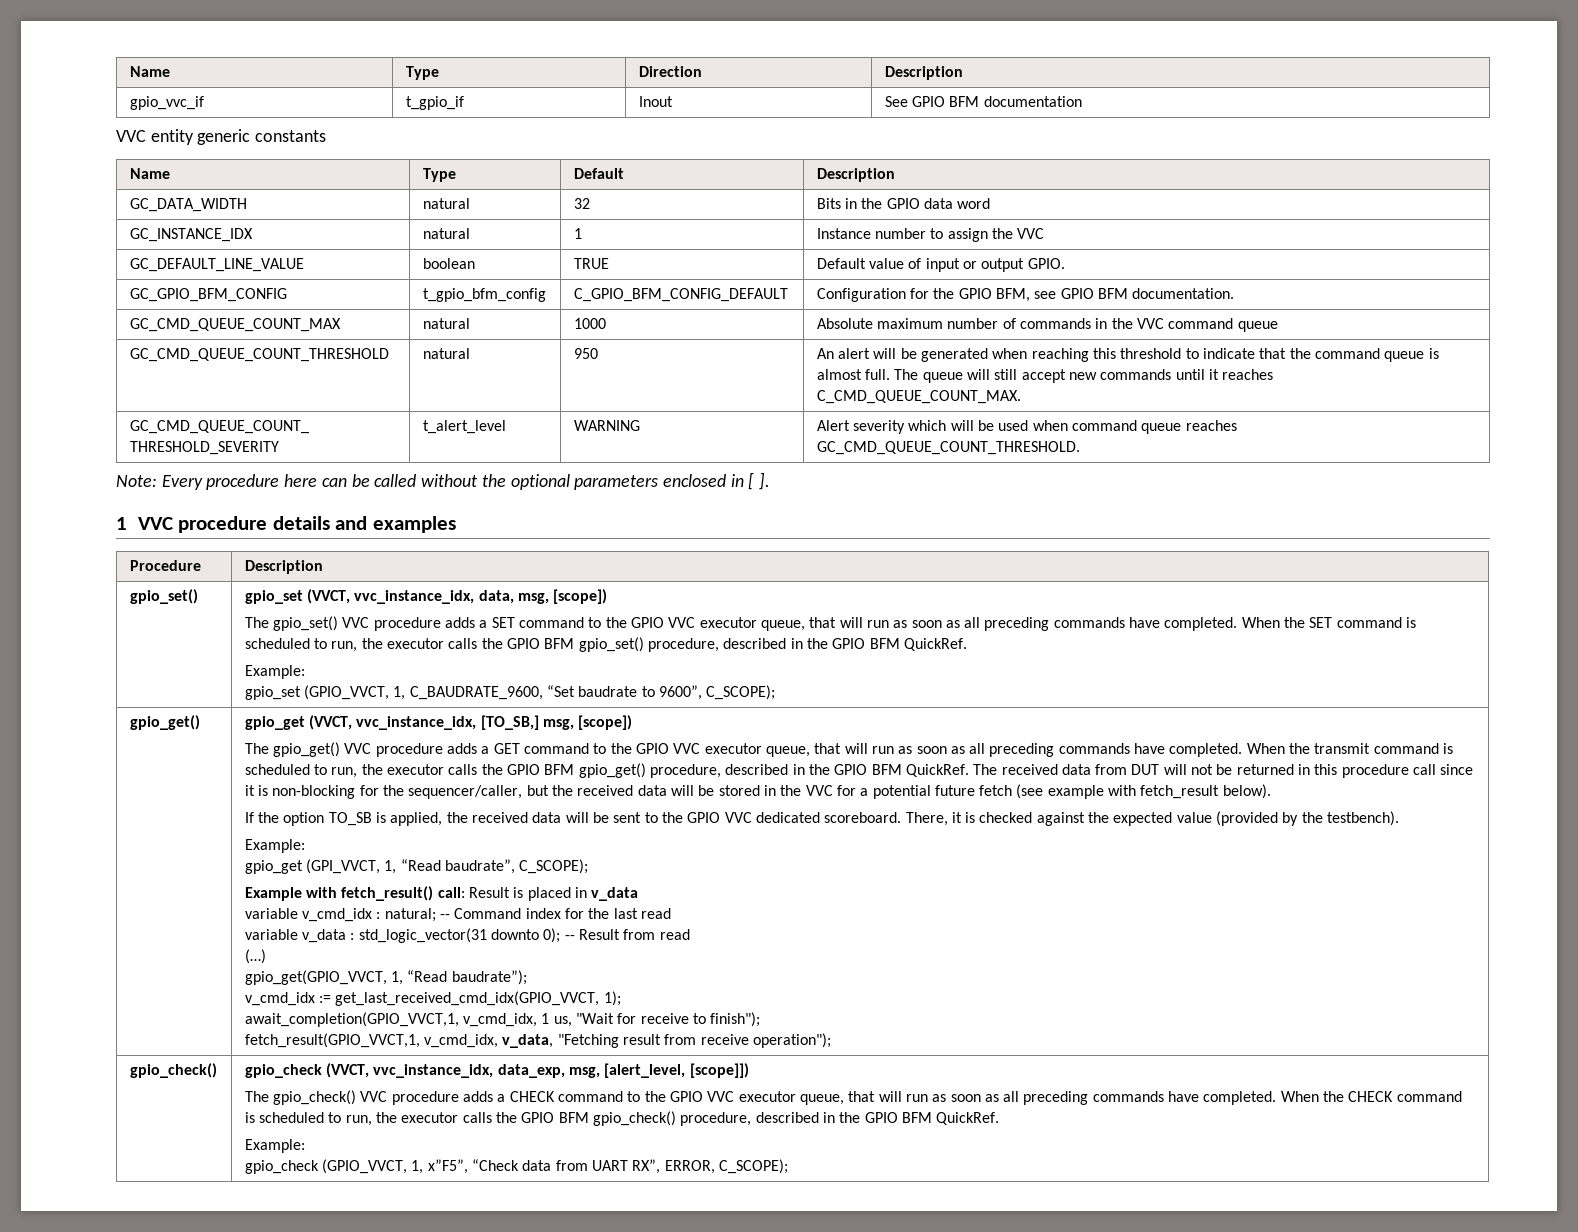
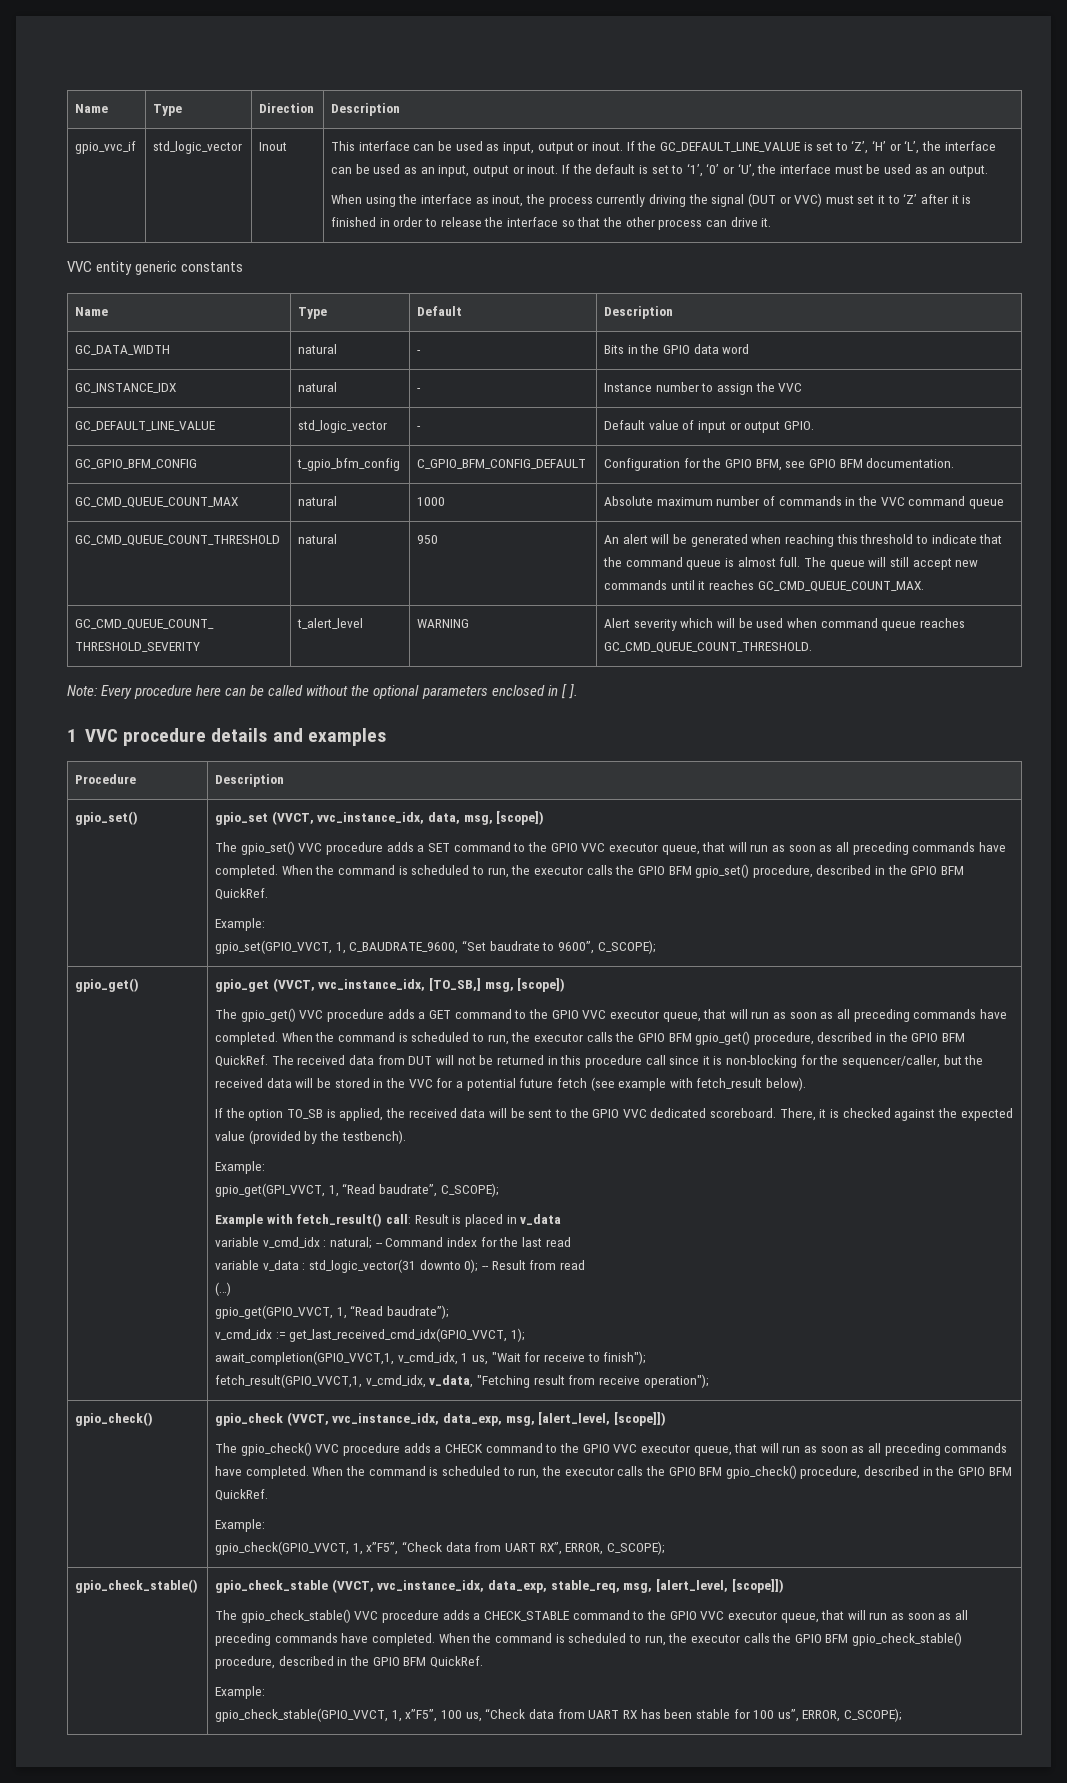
- gpio_vvc_if | t_gpio_if
+ gpio_vvc_if | std_logic_vector
- See GPIO BFM documentation
+ This interface can be used as input, output or inout. If the GC_DEFAULT_LINE_VALUE is set to ‘Z’, ‘H’ or ‘L’, the interface can be used as an input, output or inout. If the default is set to ‘1’, ‘0’ or ‘U’, the interface must be used as an output.
+ When using the interface as inout, the process currently driving the signal (DUT or VVC) must set it to ‘Z’ after it is finished in order to release the interface so that the other process can drive it.
- GC_DATA_WIDTH | natural | 32 | Bits in the GPIO data word
+ GC_DATA_WIDTH | natural | - | Bits in the GPIO data word
- GC_INSTANCE_IDX | natural | 1 | Instance number to assign the VVC
+ GC_INSTANCE_IDX | natural | - | Instance number to assign the VVC
- GC_DEFAULT_LINE_VALUE | boolean | TRUE | Default value of input or output GPIO.
+ GC_DEFAULT_LINE_VALUE | std_logic_vector | - | Default value of input or output GPIO.
- GC_CMD_QUEUE_COUNT_THRESHOLD | natural | 950 | An alert will be generated when reaching this threshold to indicate that the command queue is almost full. The queue will still accept new commands until it reaches C_CMD_QUEUE_COUNT_MAX.
+ GC_CMD_QUEUE_COUNT_THRESHOLD | natural | 950 | An alert will be generated when reaching this threshold to indicate that the command queue is almost full. The queue will still accept new commands until it reaches GC_CMD_QUEUE_COUNT_MAX.
- When the SET command is scheduled to run, the executor calls the GPIO BFM gpio_set() procedure, described in the GPIO BFM QuickRef.
+ When the command is scheduled to run, the executor calls the GPIO BFM gpio_set() procedure, described in the GPIO BFM QuickRef.
- gpio_set (GPIO_VVCT, 1, C_BAUDRATE_9600, “Set baudrate to 9600”, C_SCOPE);
+ gpio_set(GPIO_VVCT, 1, C_BAUDRATE_9600, “Set baudrate to 9600”, C_SCOPE);
- When the transmit command is scheduled to run, the executor calls the GPIO BFM gpio_get() procedure, described in the GPIO BFM QuickRef.
+ When the command is scheduled to run, the executor calls the GPIO BFM gpio_get() procedure, described in the GPIO BFM QuickRef.
- gpio_get (GPI_VVCT, 1, “Read baudrate”, C_SCOPE);
+ gpio_get(GPI_VVCT, 1, “Read baudrate”, C_SCOPE);
- When the CHECK command is scheduled to run, the executor calls the GPIO BFM gpio_check() procedure, described in the GPIO BFM QuickRef.
+ When the command is scheduled to run, the executor calls the GPIO BFM gpio_check() procedure, described in the GPIO BFM QuickRef.
- gpio_check (GPIO_VVCT, 1, x”F5”, “Check data from UART RX”, ERROR, C_SCOPE);
+ gpio_check(GPIO_VVCT, 1, x”F5”, “Check data from UART RX”, ERROR, C_SCOPE);
+ gpio_check_stable() | gpio_check_stable (VVCT, vvc_instance_idx, data_exp, stable_req, msg, [alert_level, [scope]])
+ The gpio_check_stable() VVC procedure adds a CHECK_STABLE command to the GPIO VVC executor queue, that will run as soon as all preceding commands have completed. When the command is scheduled to run, the executor calls the GPIO BFM gpio_check_stable() procedure, described in the GPIO BFM QuickRef.
+ Example:
+ gpio_check_stable(GPIO_VVCT, 1, x”F5”, 100 us, “Check data from UART RX has been stable for 100 us”, ERROR, C_SCOPE);

